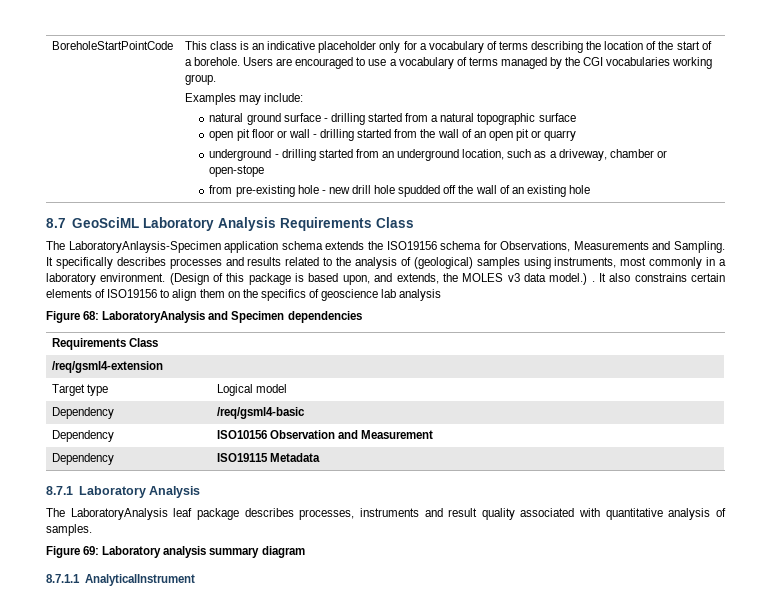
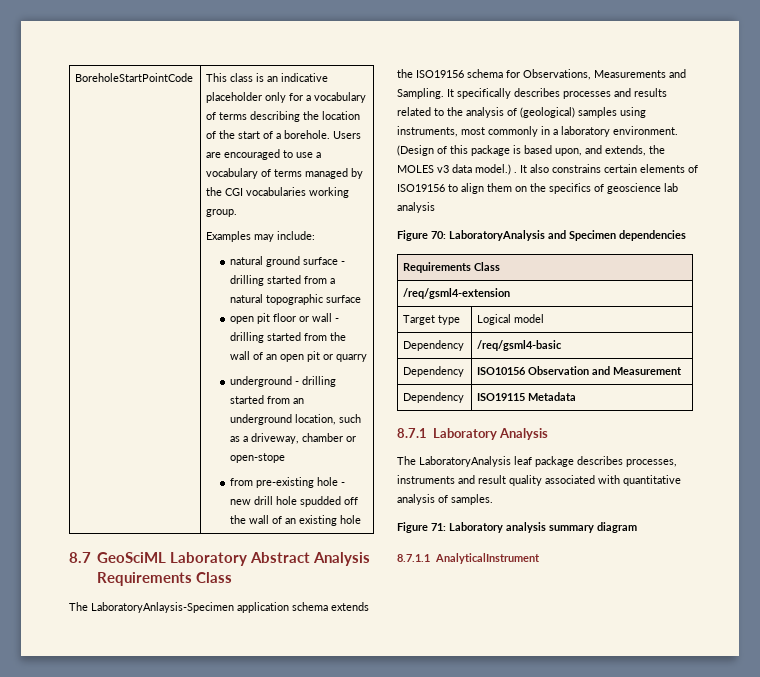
- 8.7 GeoSciML Laboratory Analysis Requirements Class
+ 8.7 GeoSciML Laboratory Abstract Analysis Requirements Class
- Figure 68: LaboratoryAnalysis and Specimen dependencies
+ Figure 70: LaboratoryAnalysis and Specimen dependencies
- Figure 69: Laboratory analysis summary diagram
+ Figure 71: Laboratory analysis summary diagram

